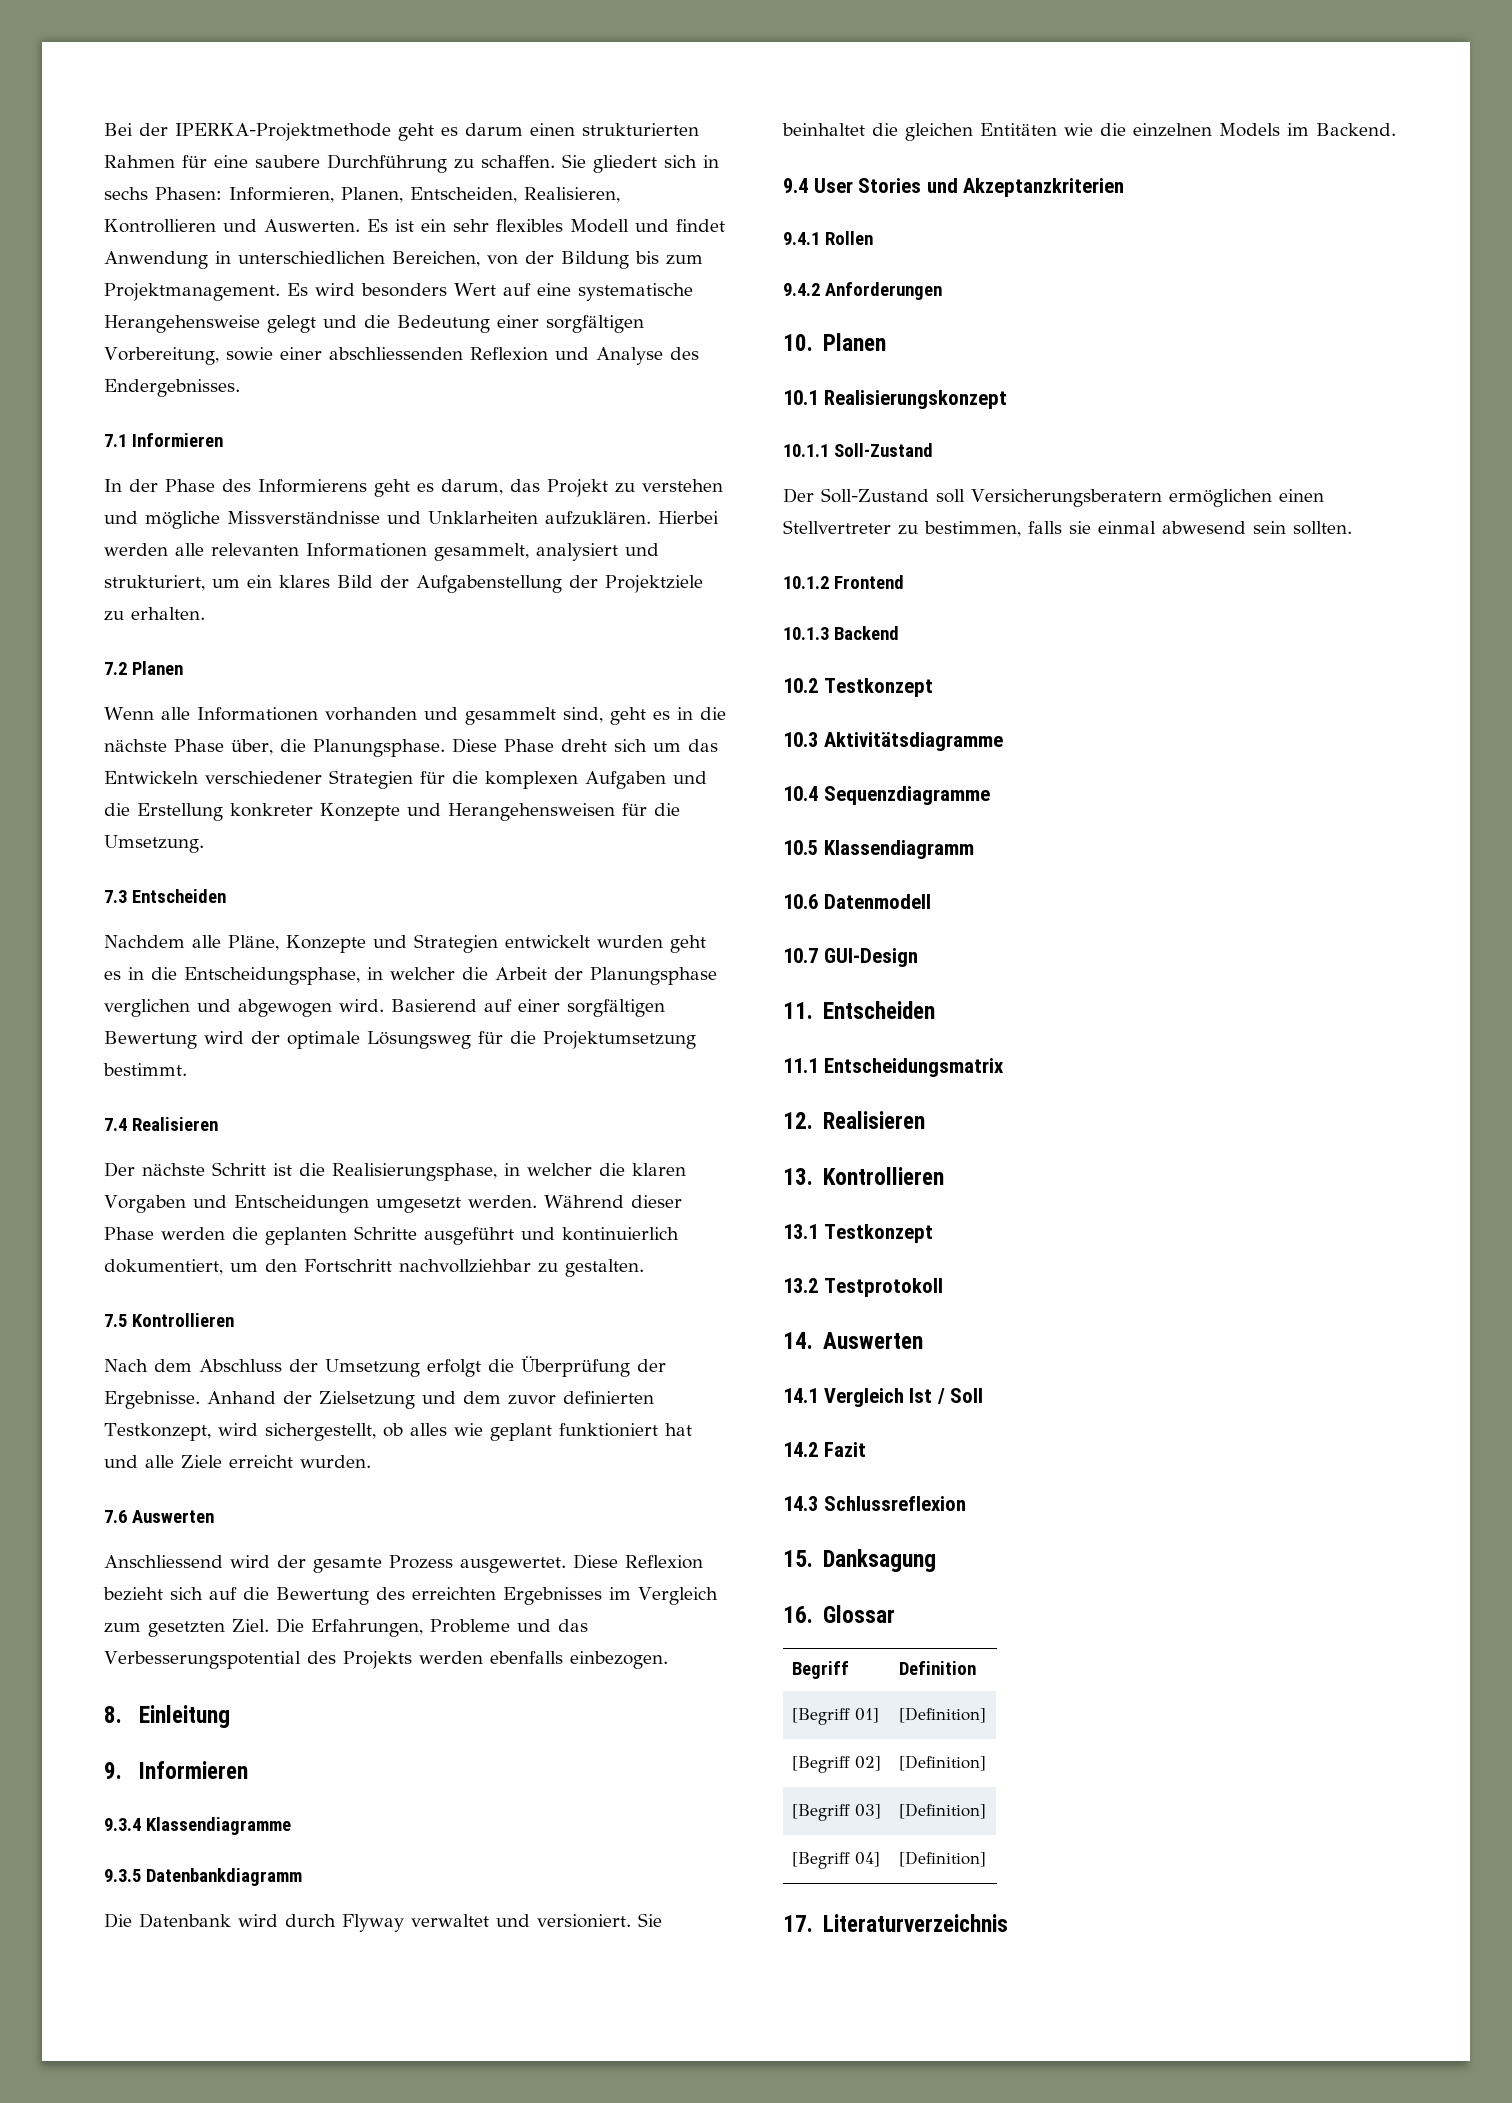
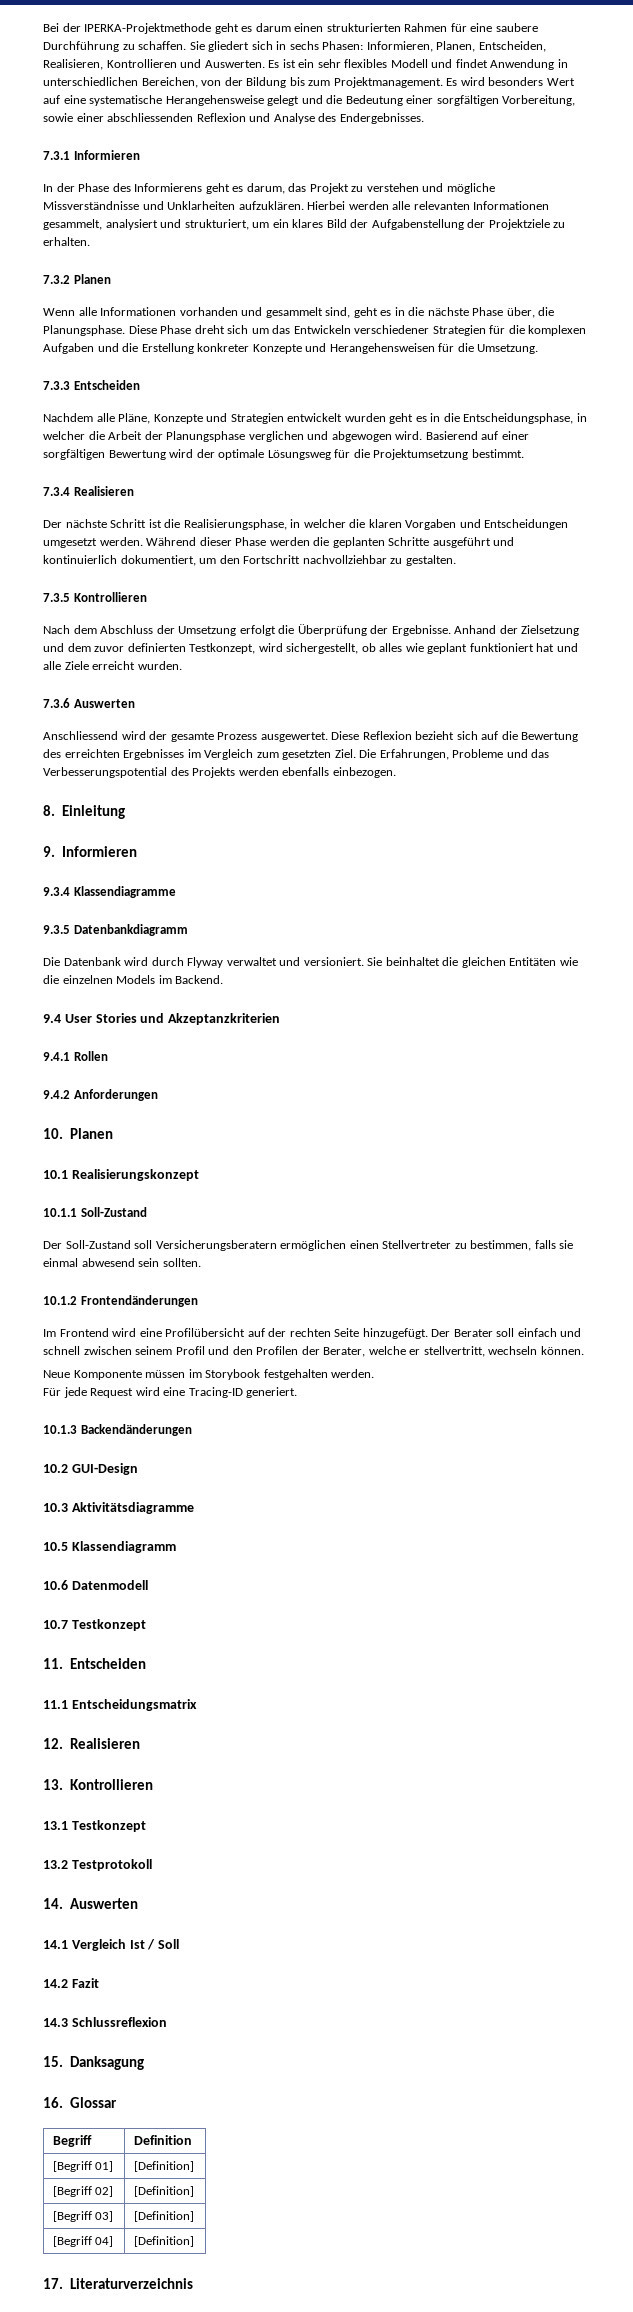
- 7.1 Informieren
+ 7.3.1 Informieren
- 7.2 Planen
+ 7.3.2 Planen
- 7.3 Entscheiden
+ 7.3.3 Entscheiden
- 7.4 Realisieren
+ 7.3.4 Realisieren
- 7.5 Kontrollieren
+ 7.3.5 Kontrollieren
- 7.6 Auswerten
+ 7.3.6 Auswerten
- 10.1.2 Frontend
+ 10.1.2 Frontendänderungen
+ Im Frontend wird eine Profilübersicht auf der rechten Seite hinzugefügt. Der Berater soll einfach und schnell zwischen seinem Profil und den Profilen der Berater, welche er stellvertritt, wechseln können.
+ Neue Komponente müssen im Storybook festgehalten werden.
+ Für jede Request wird eine Tracing-ID generiert.
- 10.1.3 Backend
+ 10.1.3 Backendänderungen
- 10.2 Testkonzept
+ 10.2 GUI-Design
- 10.4 Sequenzdiagramme
- 10.7 GUI-Design
+ 10.7 Testkonzept

